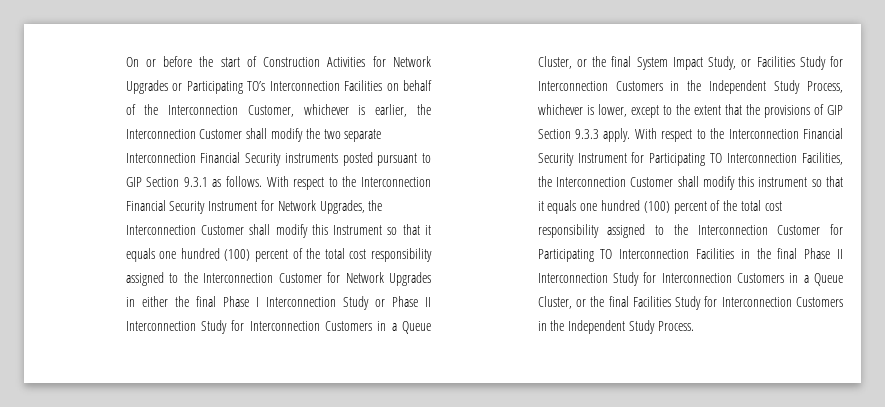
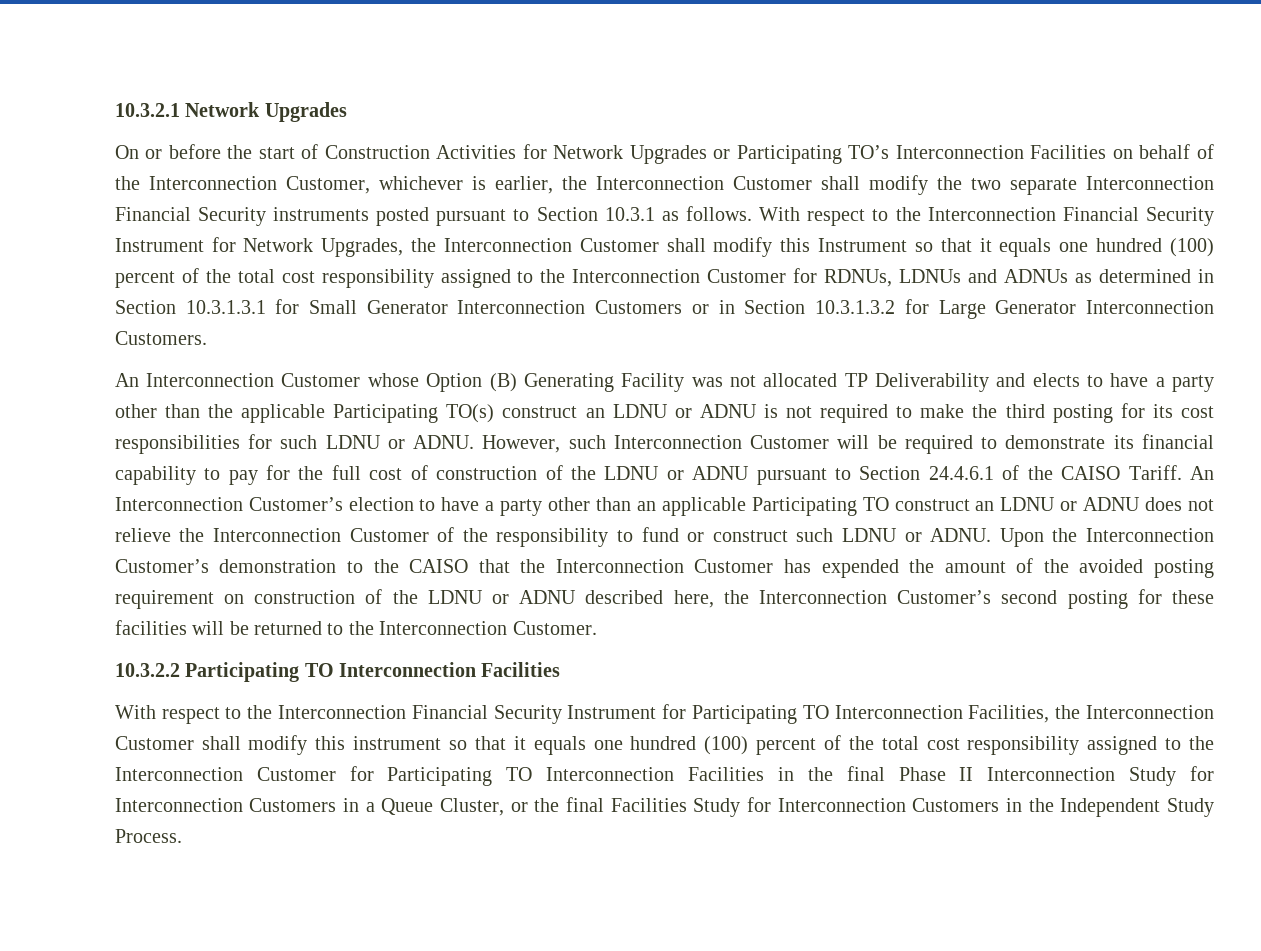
+ 10.3.2.1 Network Upgrades
- On or before the start of Construction Activities for Network Upgrades or Participating TO’s Interconnection Facilities on behalf of the Interconnection Customer, whichever is earlier, the Interconnection Customer shall modify the two separate Interconnection Financial Security instruments posted pursuant to GIP Section 9.3.1 as follows.
+ On or before the start of Construction Activities for Network Upgrades or Participating TO’s Interconnection Facilities on behalf of the Interconnection Customer, whichever is earlier, the Interconnection Customer shall modify the two separate Interconnection Financial Security instruments posted pursuant to Section 10.3.1 as follows.
- With respect to the Interconnection Financial Security Instrument for Network Upgrades, the Interconnection Customer shall modify this Instrument so that it equals one hundred (100) percent of the total cost responsibility assigned to the Interconnection Customer for Network Upgrades in either the final Phase I Interconnection Study or Phase II Interconnection Study for Interconnection Customers in a Queue Cluster, or the final System Impact Study, or Facilities Study for Interconnection Customers in the Independent Study Process, whichever is lower, except to the extent that the provisions of GIP Section 9.3.3 apply. With respect to the Interconnection Financial Security Instrument for Participating TO Interconnection Facilities, the Interconnection Customer shall modify this instrument so that it equals one hundred (100) percent of the total cost responsibility assigned to the Interconnection Customer for Participating TO Interconnection Facilities in the final Phase II Interconnection Study for Interconnection Customers in a Queue Cluster, or the final Facilities Study for Interconnection Customers in the Independent Study Process.
+ With respect to the Interconnection Financial Security Instrument for Network Upgrades, the Interconnection Customer shall modify this Instrument so that it equals one hundred (100) percent of the total cost responsibility assigned to the Interconnection Customer for RDNUs, LDNUs and ADNUs as determined in Section 10.3.1.3.1 for Small Generator Interconnection Customers or in Section 10.3.1.3.2 for Large Generator Interconnection Customers.
+ An Interconnection Customer whose Option (B) Generating Facility was not allocated TP Deliverability and elects to have a party other than the applicable Participating TO(s) construct an LDNU or ADNU is not required to make the third posting for its cost responsibilities for such LDNU or ADNU. However, such Interconnection Customer will be required to demonstrate its financial capability to pay for the full cost of construction of the LDNU or ADNU pursuant to Section 24.4.6.1 of the CAISO Tariff. An Interconnection Customer’s election to have a party other than an applicable Participating TO construct an LDNU or ADNU does not relieve the Interconnection Customer of the responsibility to fund or construct such LDNU or ADNU. Upon the Interconnection Customer’s demonstration to the CAISO that the Interconnection Customer has expended the amount of the avoided posting requirement on construction of the LDNU or ADNU described here, the Interconnection Customer’s second posting for these facilities will be returned to the Interconnection Customer.
+ 10.3.2.2 Participating TO Interconnection Facilities
+ With respect to the Interconnection Financial Security Instrument for Participating TO Interconnection Facilities, the Interconnection Customer shall modify this instrument so that it equals one hundred (100) percent of the total cost responsibility assigned to the Interconnection Customer for Participating TO Interconnection Facilities in the final Phase II Interconnection Study for Interconnection Customers in a Queue Cluster, or the final Facilities Study for Interconnection Customers in the Independent Study Process.

